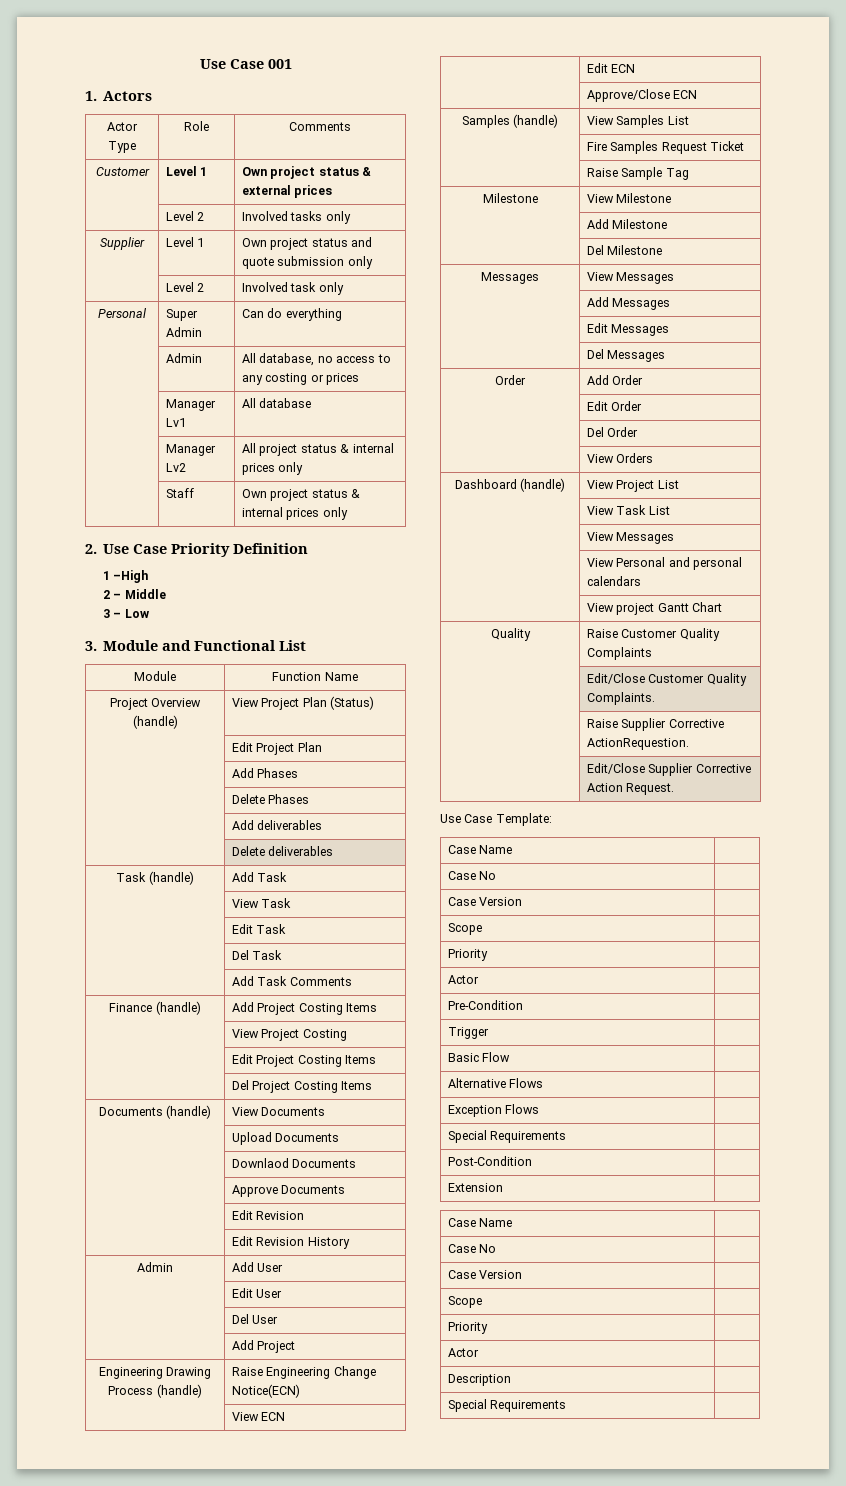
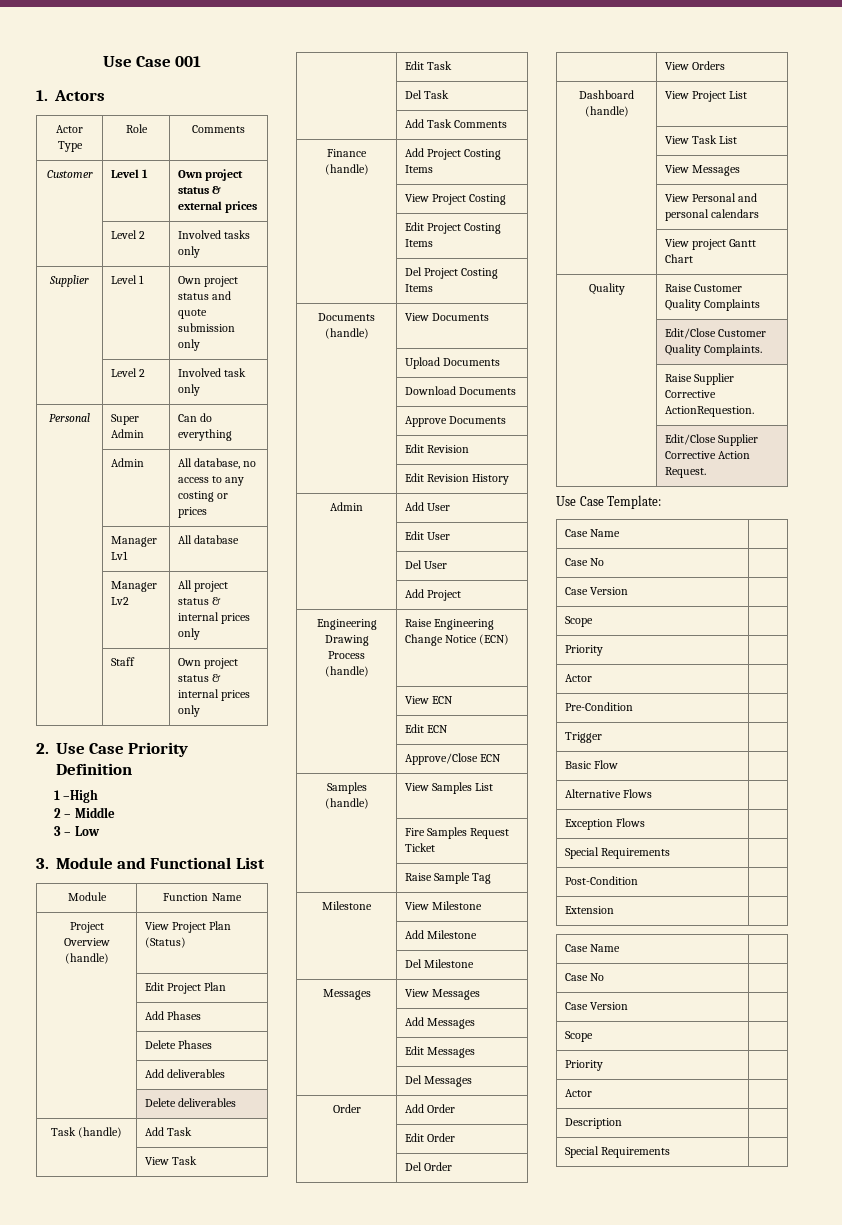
- | Downlaod Documents
+ | Download Documents
- Engineering Drawing Process (handle) | Raise Engineering Change Notice(ECN)
+ Engineering Drawing Process (handle) | Raise Engineering Change Notice (ECN)

